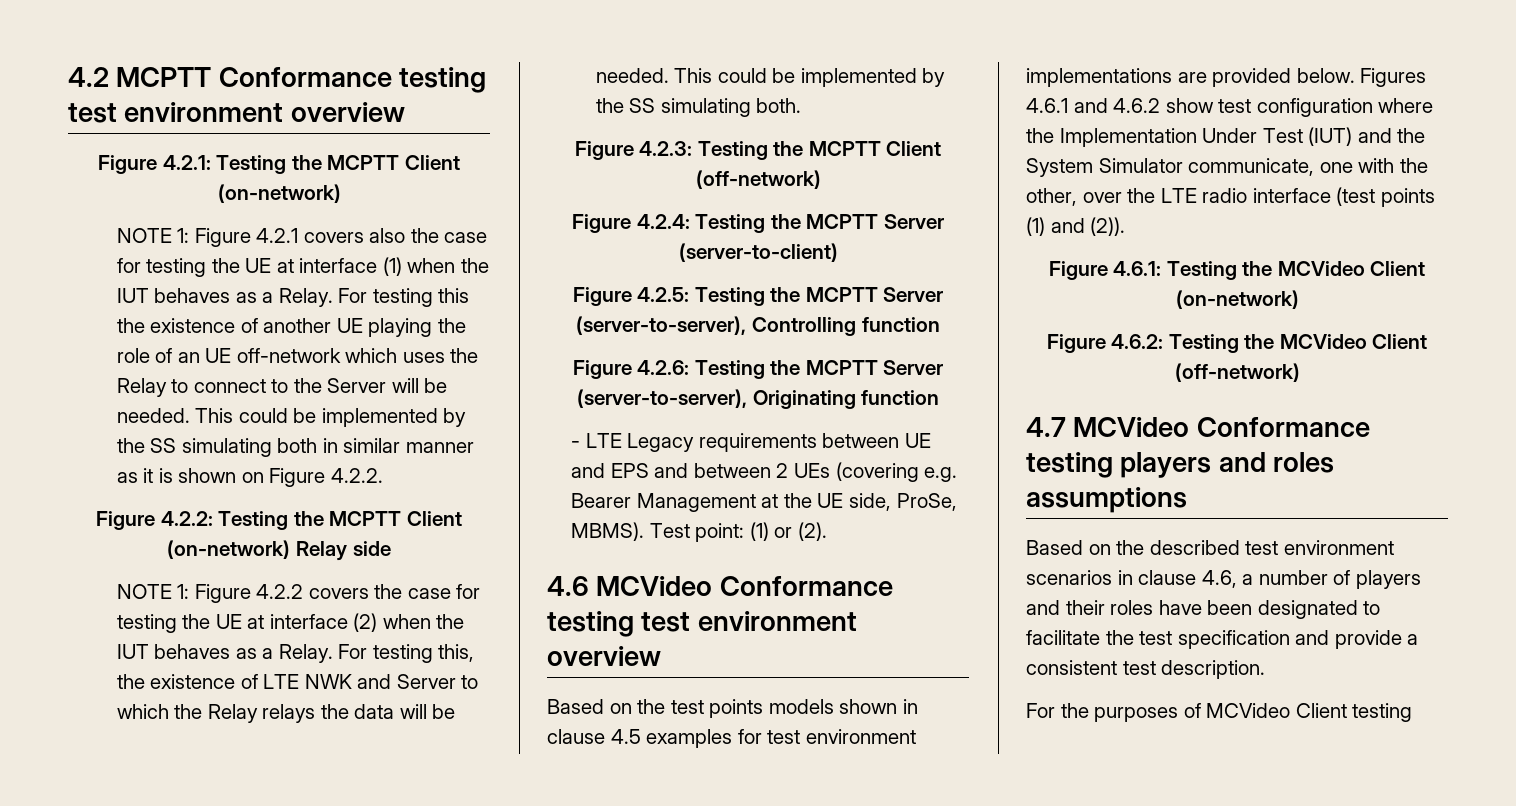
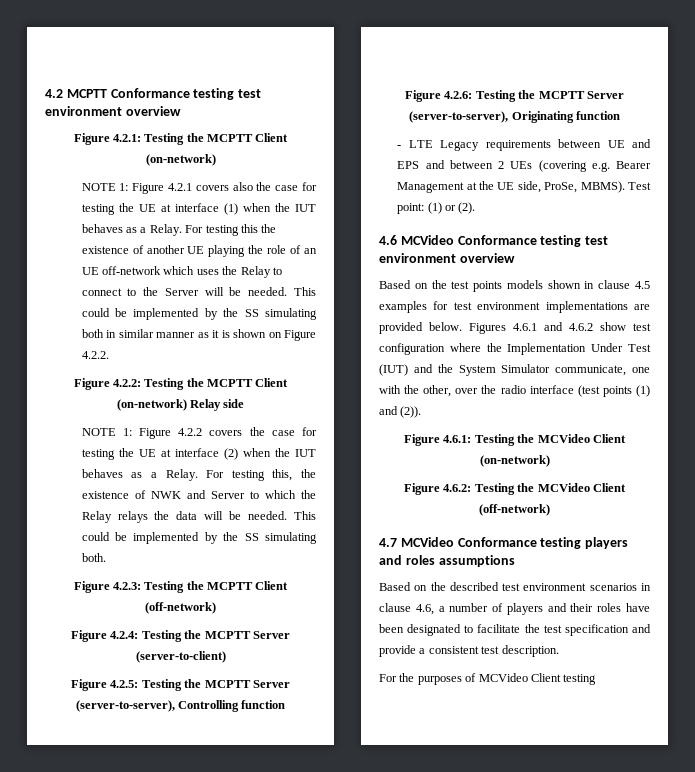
- For testing this, the existence of LTE NWK and Server to which the Relay relays the data will be needed.
+ For testing this, the existence of NWK and Server to which the Relay relays the data will be needed.
- Figures 4.6.1 and 4.6.2 show test configuration where the Implementation Under Test (IUT) and the System Simulator communicate, one with the other, over the LTE radio interface (test points (1) and (2)).
+ Figures 4.6.1 and 4.6.2 show test configuration where the Implementation Under Test (IUT) and the System Simulator communicate, one with the other, over the radio interface (test points (1) and (2)).

